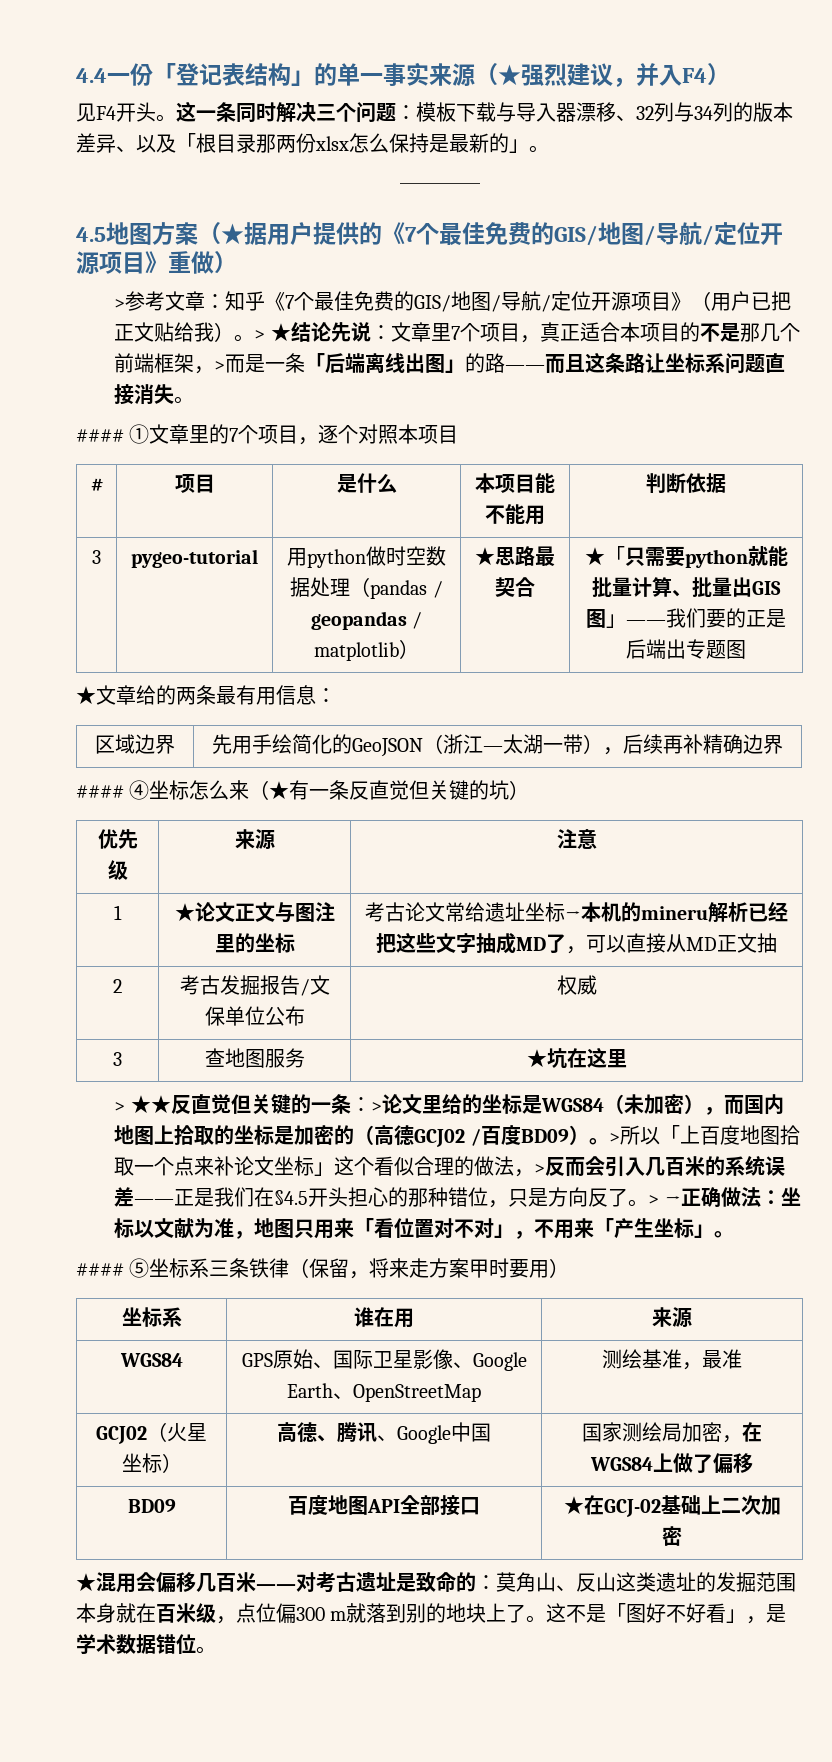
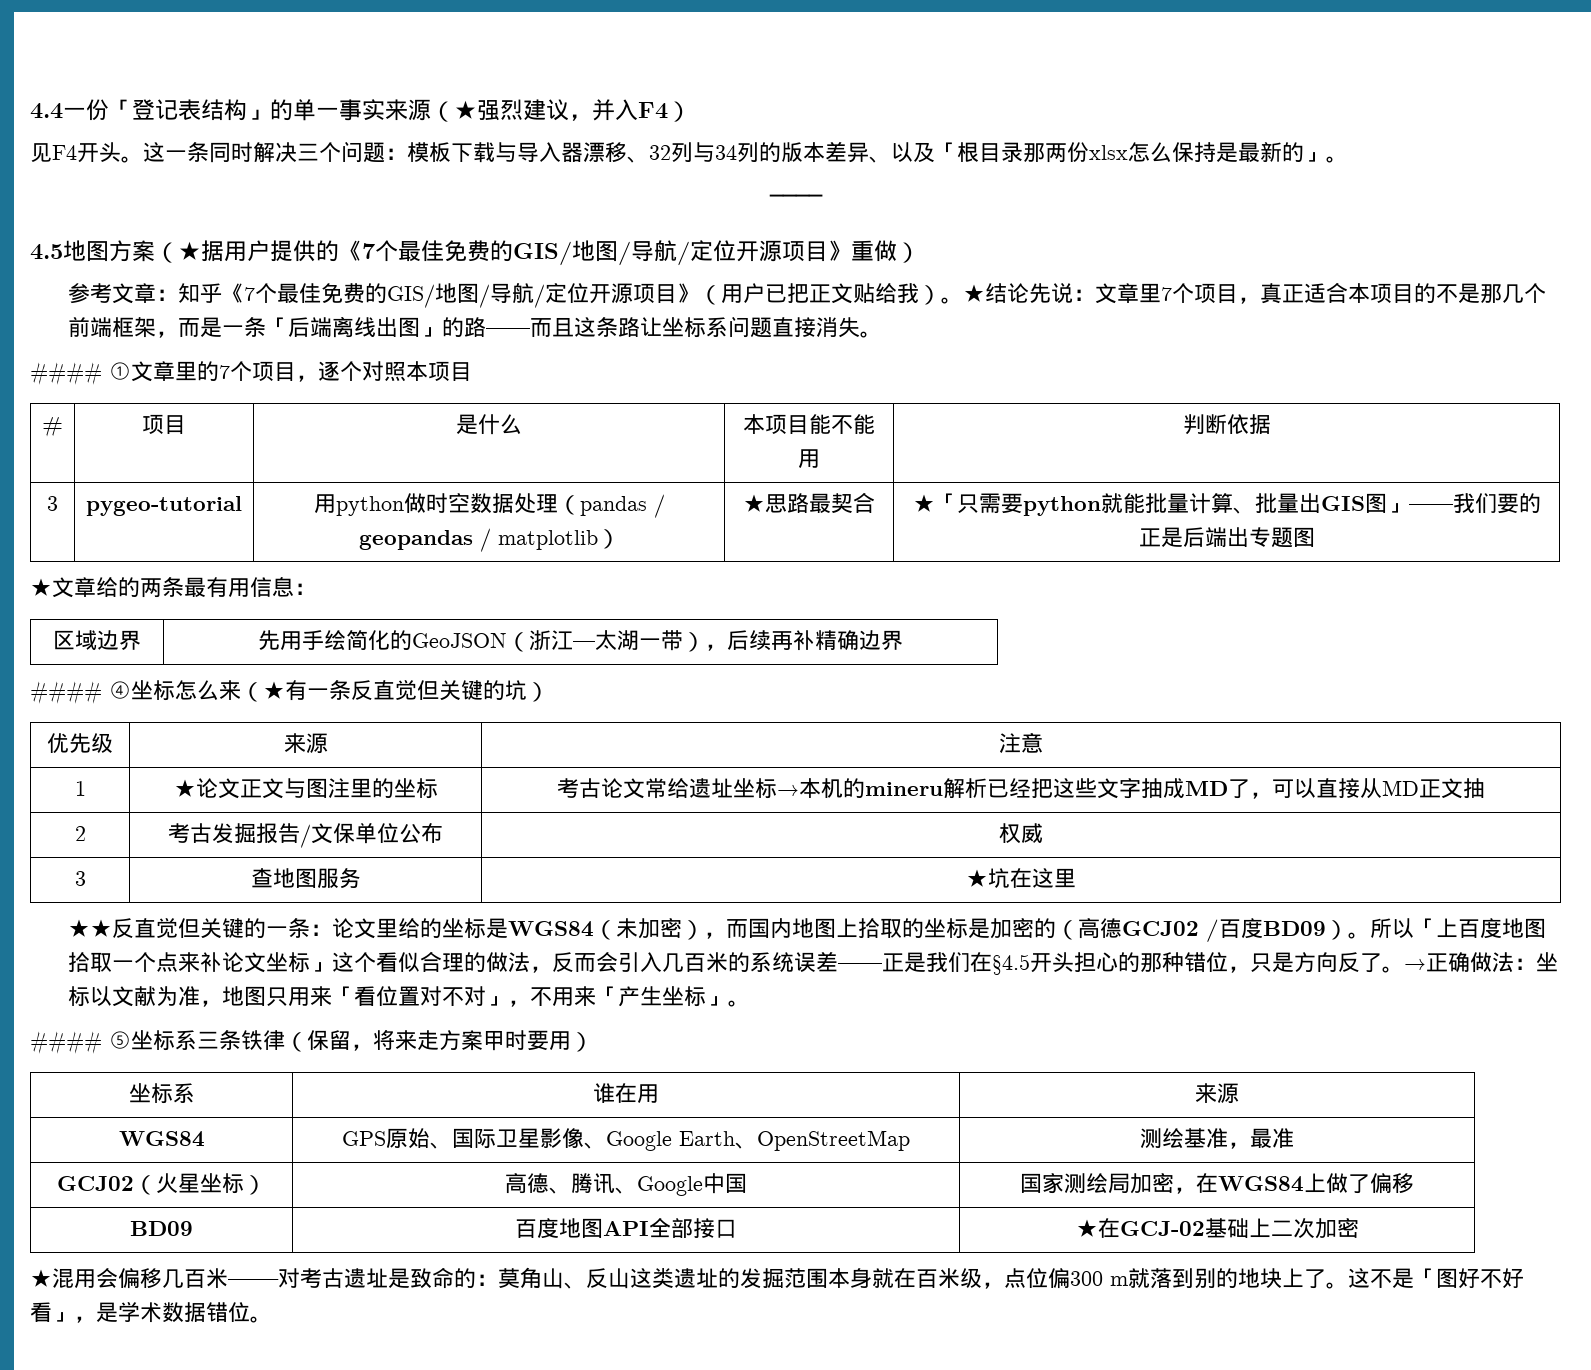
- >参考文章：知乎《7个最佳免费的GIS/地图/导航/定位开源项目》（用户已把正文贴给我）。
+ 参考文章：知乎《7个最佳免费的GIS/地图/导航/定位开源项目》（用户已把正文贴给我）。
- > ★结论先说：文章里7个项目，真正适合本项目的不是那几个前端框架，>而是一条「后端离线出图」的路——而且这条路让坐标系问题直接消失。
+ ★结论先说：文章里7个项目，真正适合本项目的不是那几个前端框架，而是一条「后端离线出图」的路——而且这条路让坐标系问题直接消失。
- > ★★反直觉但关键的一条：>论文里给的坐标是WGS84（未加密），而国内地图上拾取的坐标是加密的（高德GCJ02 /百度BD09）。
+ ★★反直觉但关键的一条：论文里给的坐标是WGS84（未加密），而国内地图上拾取的坐标是加密的（高德GCJ02 /百度BD09）。
- >所以「上百度地图拾取一个点来补论文坐标」这个看似合理的做法，>反而会引入几百米的系统误差——正是我们在§4.5开头担心的那种错位，只是方向反了。
+ 所以「上百度地图拾取一个点来补论文坐标」这个看似合理的做法，反而会引入几百米的系统误差——正是我们在§4.5开头担心的那种错位，只是方向反了。
- > →正确做法：坐标以文献为准，地图只用来「看位置对不对」，不用来「产生坐标」。
+ →正确做法：坐标以文献为准，地图只用来「看位置对不对」，不用来「产生坐标」。

